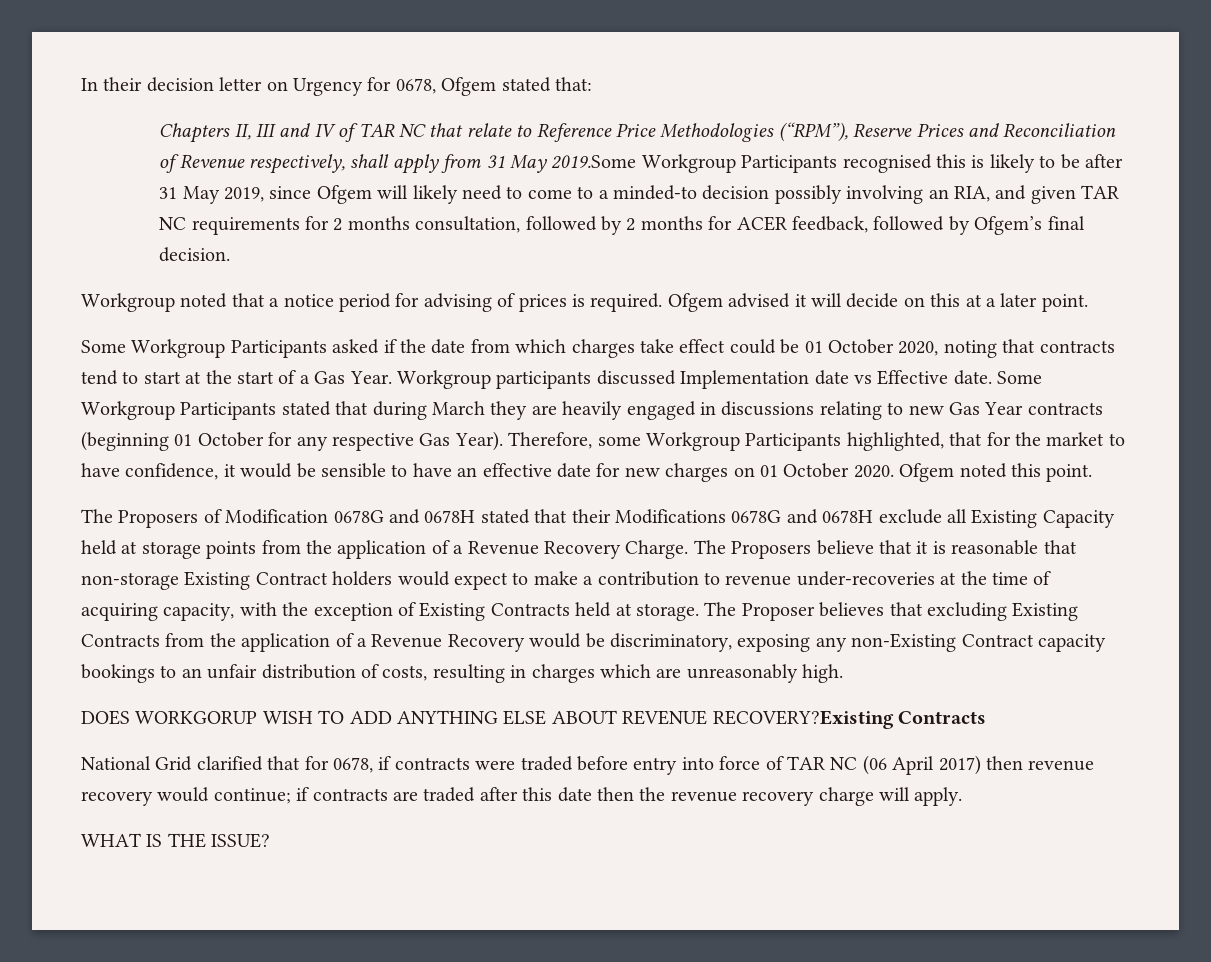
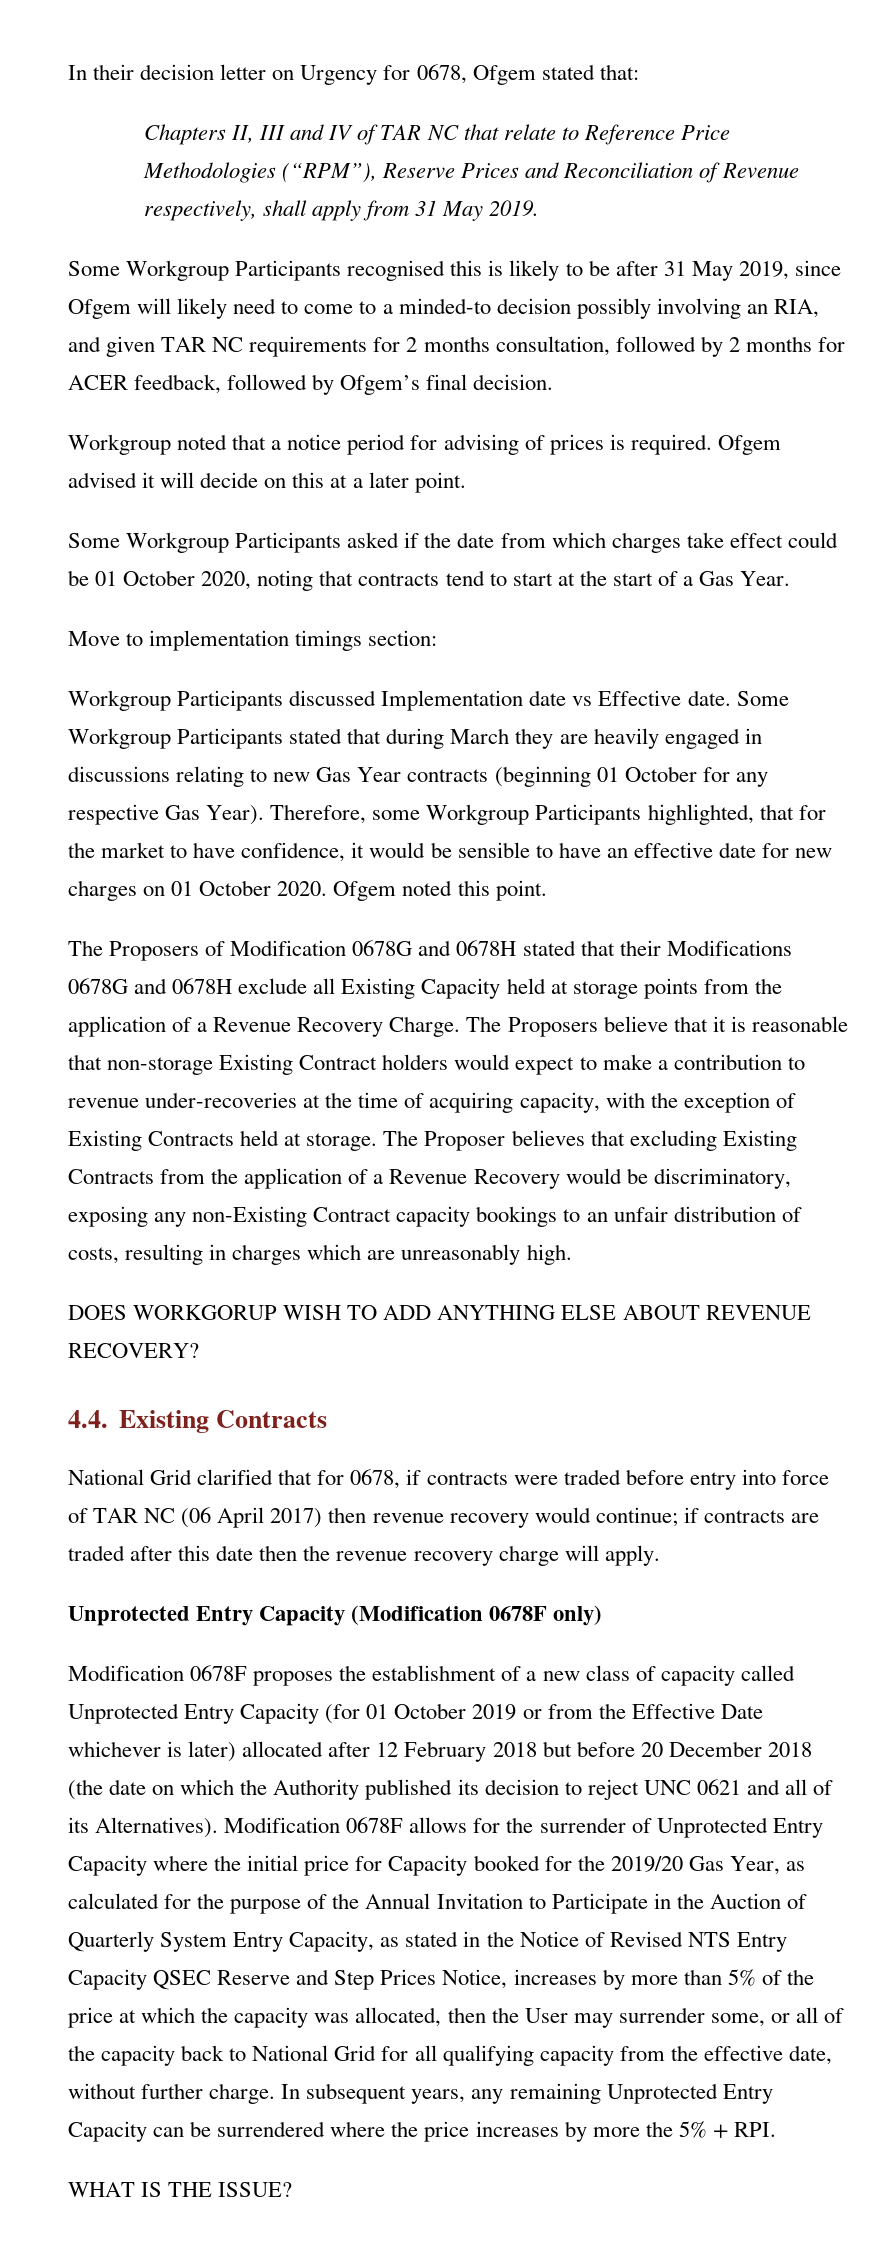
- Chapters II, III and IV of TAR NC that relate to Reference Price Methodologies (“RPM”), Reserve Prices and Reconciliation of Revenue respectively, shall apply from 31 May 2019.Some Workgroup Participants recognised this is likely to be after 31 May 2019, since Ofgem will likely need to come to a minded-to decision possibly involving an RIA, and given TAR NC requirements for 2 months consultation, followed by 2 months for ACER feedback, followed by Ofgem’s final decision.
+ Chapters II, III and IV of TAR NC that relate to Reference Price Methodologies (“RPM”), Reserve Prices and Reconciliation of Revenue respectively, shall apply from 31 May 2019.
+ Some Workgroup Participants recognised this is likely to be after 31 May 2019, since Ofgem will likely need to come to a minded-to decision possibly involving an RIA, and given TAR NC requirements for 2 months consultation, followed by 2 months for ACER feedback, followed by Ofgem’s final decision.
- Some Workgroup Participants asked if the date from which charges take effect could be 01 October 2020, noting that contracts tend to start at the start of a Gas Year. Workgroup participants discussed Implementation date vs Effective date.
+ Some Workgroup Participants asked if the date from which charges take effect could be 01 October 2020, noting that contracts tend to start at the start of a Gas Year.
+ Move to implementation timings section:
+ Workgroup Participants discussed Implementation date vs Effective date.
- DOES WORKGORUP WISH TO ADD ANYTHING ELSE ABOUT REVENUE RECOVERY?Existing Contracts
+ DOES WORKGORUP WISH TO ADD ANYTHING ELSE ABOUT REVENUE RECOVERY?
+ 4.4. Existing Contracts
+ Unprotected Entry Capacity (Modification 0678F only)
+ Modification 0678F proposes the establishment of a new class of capacity called Unprotected Entry Capacity (for 01 October 2019 or from the Effective Date whichever is later) allocated after 12 February 2018 but before 20 December 2018 (the date on which the Authority published its decision to reject UNC 0621 and all of its Alternatives). Modification 0678F allows for the surrender of Unprotected Entry Capacity where the initial price for Capacity booked for the 2019/20 Gas Year, as calculated for the purpose of the Annual Invitation to Participate in the Auction of Quarterly System Entry Capacity, as stated in the Notice of Revised NTS Entry Capacity QSEC Reserve and Step Prices Notice, increases by more than 5% of the price at which the capacity was allocated, then the User may surrender some, or all of the capacity back to National Grid for all qualifying capacity from the effective date, without further charge. In subsequent years, any remaining Unprotected Entry Capacity can be surrendered where the price increases by more the 5% + RPI.

